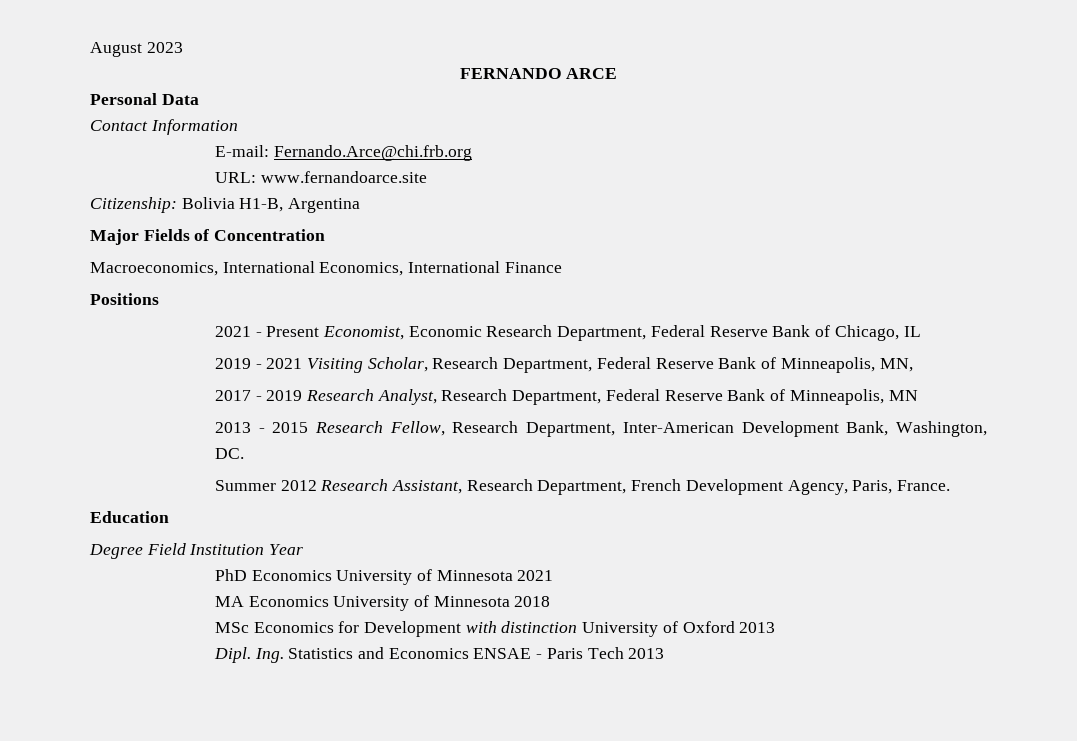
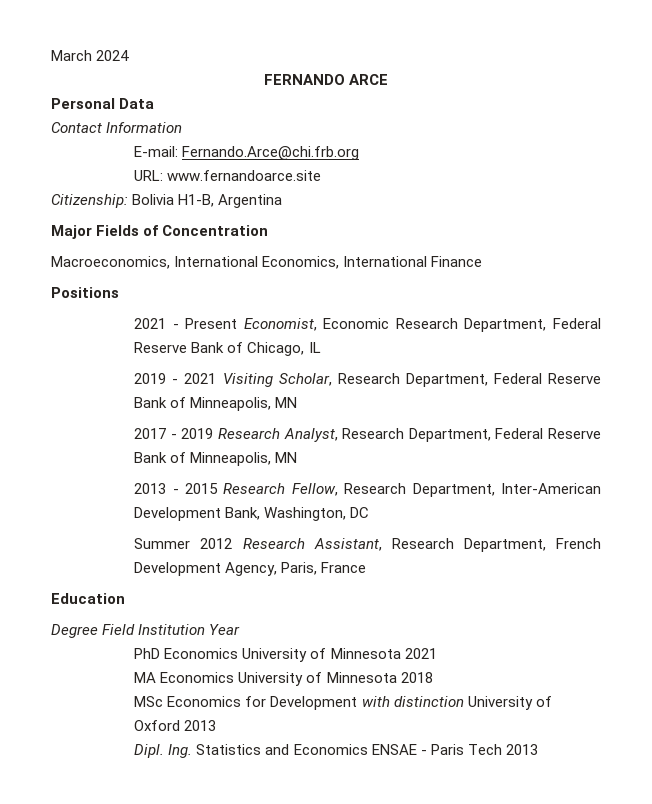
- August 2023
+ March 2024
- 2019 - 2021 Visiting Scholar, Research Department, Federal Reserve Bank of Minneapolis, MN,
+ 2019 - 2021 Visiting Scholar, Research Department, Federal Reserve Bank of Minneapolis, MN
- 2013 - 2015 Research Fellow, Research Department, Inter-American Development Bank, Washington, DC.
+ 2013 - 2015 Research Fellow, Research Department, Inter-American Development Bank, Washington, DC
- Summer 2012 Research Assistant, Research Department, French Development Agency, Paris, France.
+ Summer 2012 Research Assistant, Research Department, French Development Agency, Paris, France

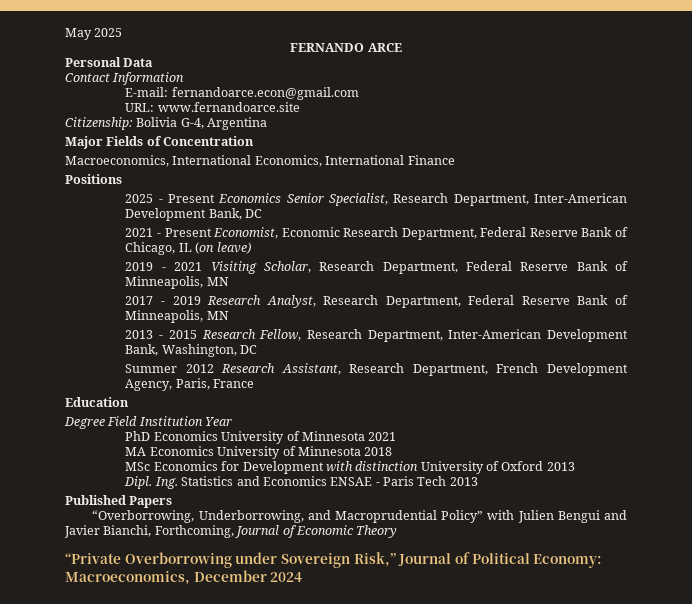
- March 2024
+ May 2025
- E-mail: Fernando.Arce@chi.frb.org
+ E-mail: fernandoarce.econ@gmail.com
- Citizenship: Bolivia H1-B, Argentina
+ Citizenship: Bolivia G-4, Argentina
+ 2025 - Present Economics Senior Specialist, Research Department, Inter-American Development Bank, DC
- 2021 - Present Economist, Economic Research Department, Federal Reserve Bank of Chicago, IL
+ 2021 - Present Economist, Economic Research Department, Federal Reserve Bank of Chicago, IL (on leave)
+ Published Papers
+ “Overborrowing, Underborrowing, and Macroprudential Policy” with Julien Bengui and Javier Bianchi, Forthcoming, Journal of Economic Theory
+ “Private Overborrowing under Sovereign Risk,” Journal of Political Economy: Macroeconomics, December 2024

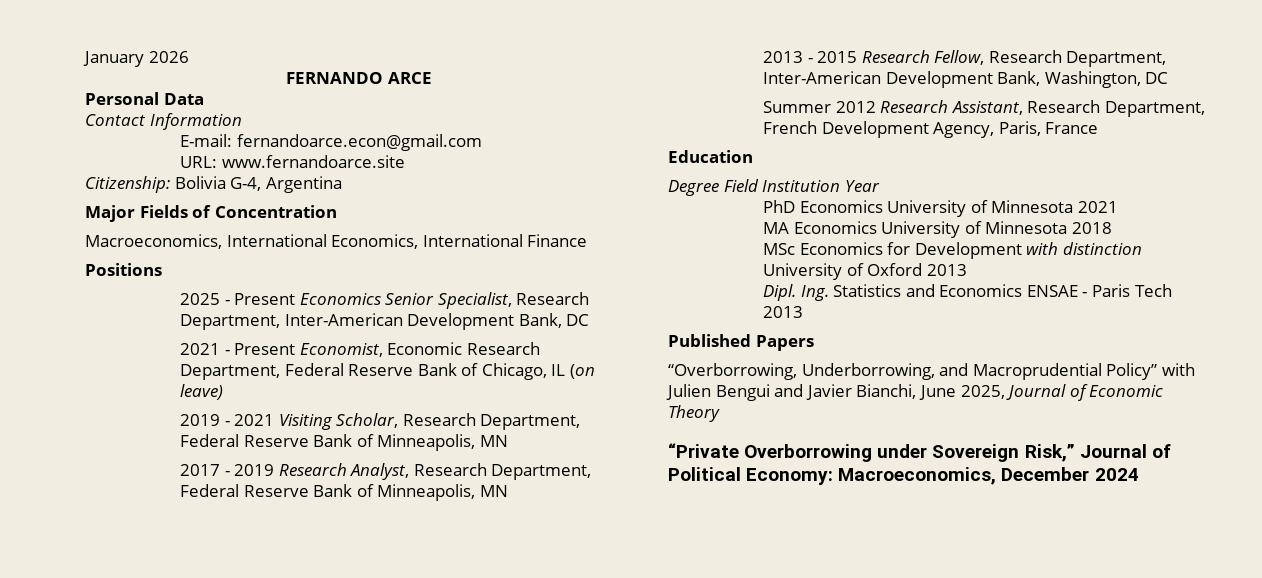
- May 2025
+ January 2026
- “Overborrowing, Underborrowing, and Macroprudential Policy” with Julien Bengui and Javier Bianchi, Forthcoming, Journal of Economic Theory
+ “Overborrowing, Underborrowing, and Macroprudential Policy” with Julien Bengui and Javier Bianchi, June 2025, Journal of Economic Theory

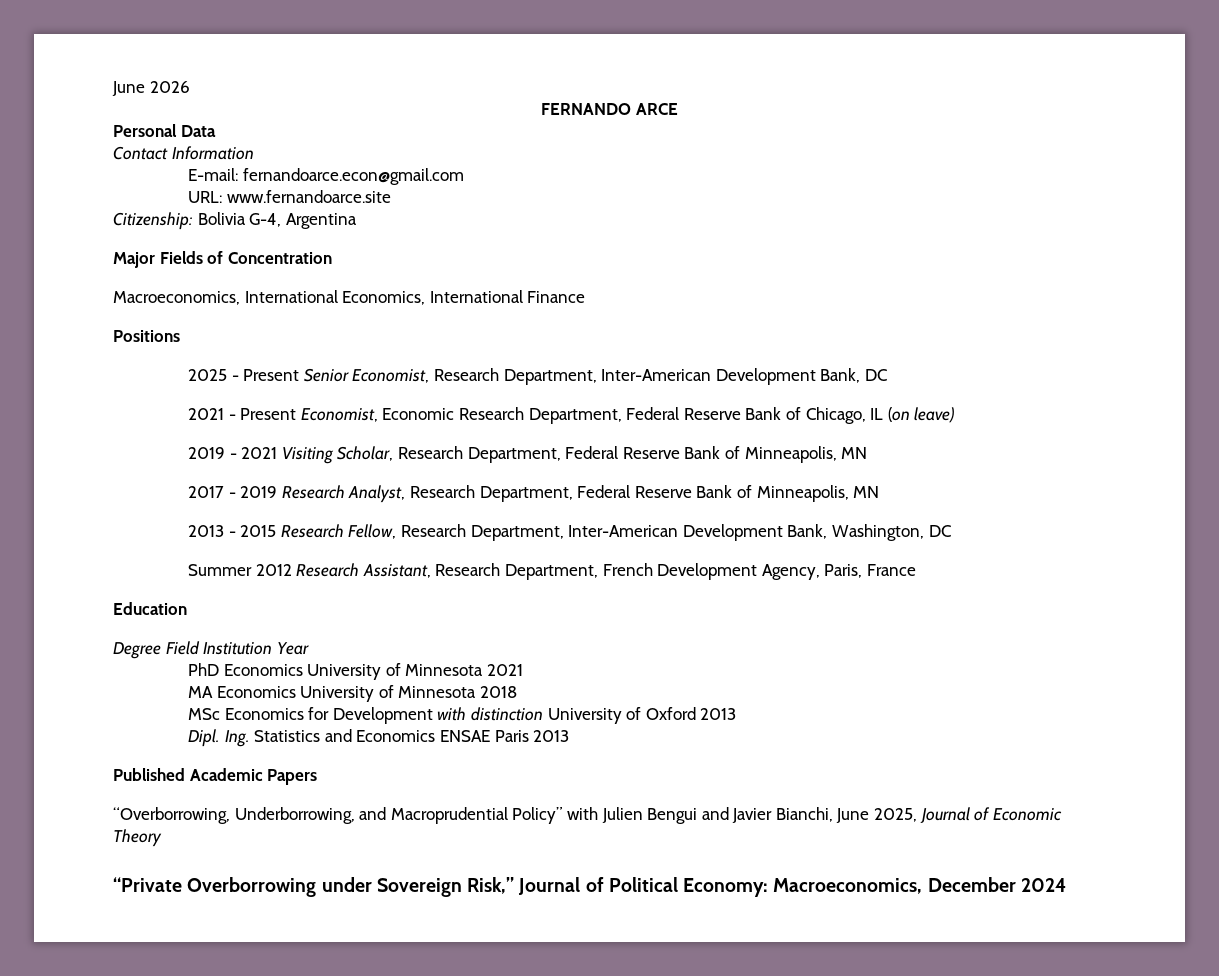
- January 2026
+ June 2026
- 2025 - Present Economics Senior Specialist, Research Department, Inter-American Development Bank, DC
+ 2025 - Present Senior Economist, Research Department, Inter-American Development Bank, DC
- Ing. Statistics and Economics ENSAE - Paris Tech 2013
+ Ing. Statistics and Economics ENSAE Paris 2013
- Published Papers
+ Published Academic Papers

